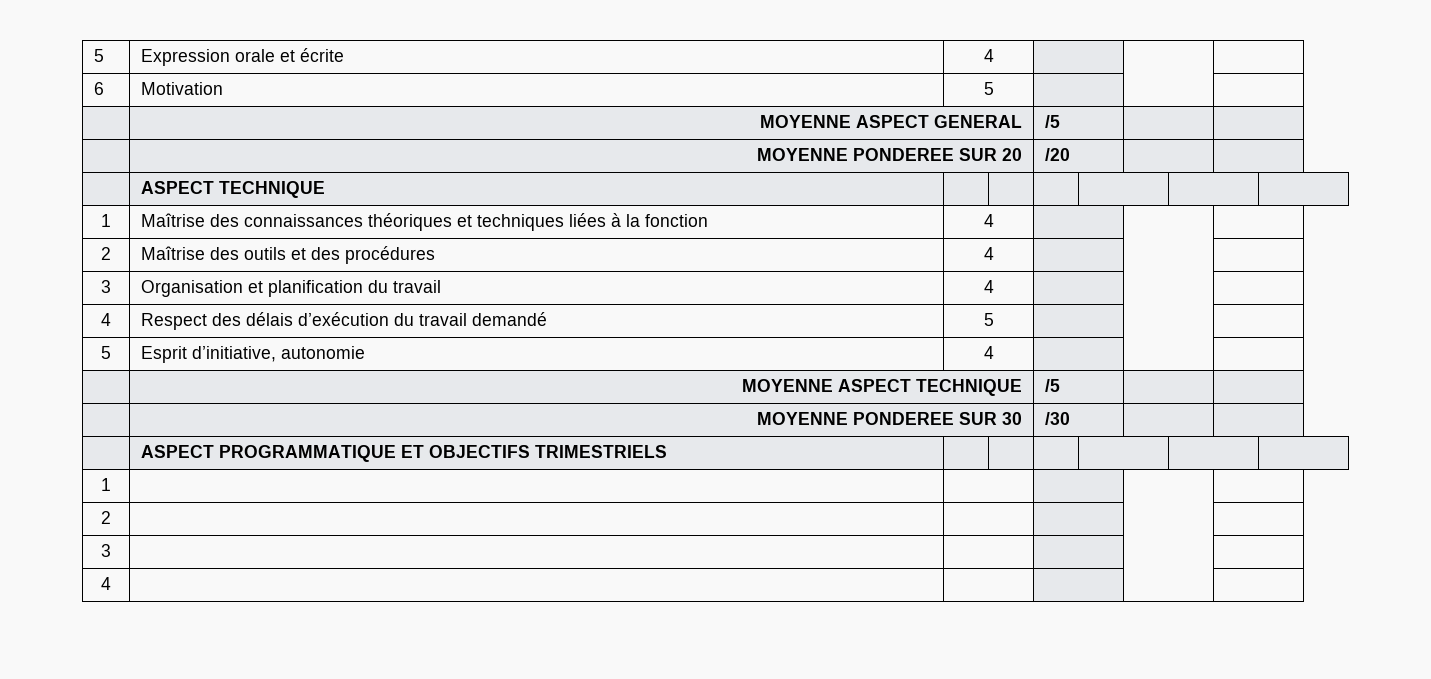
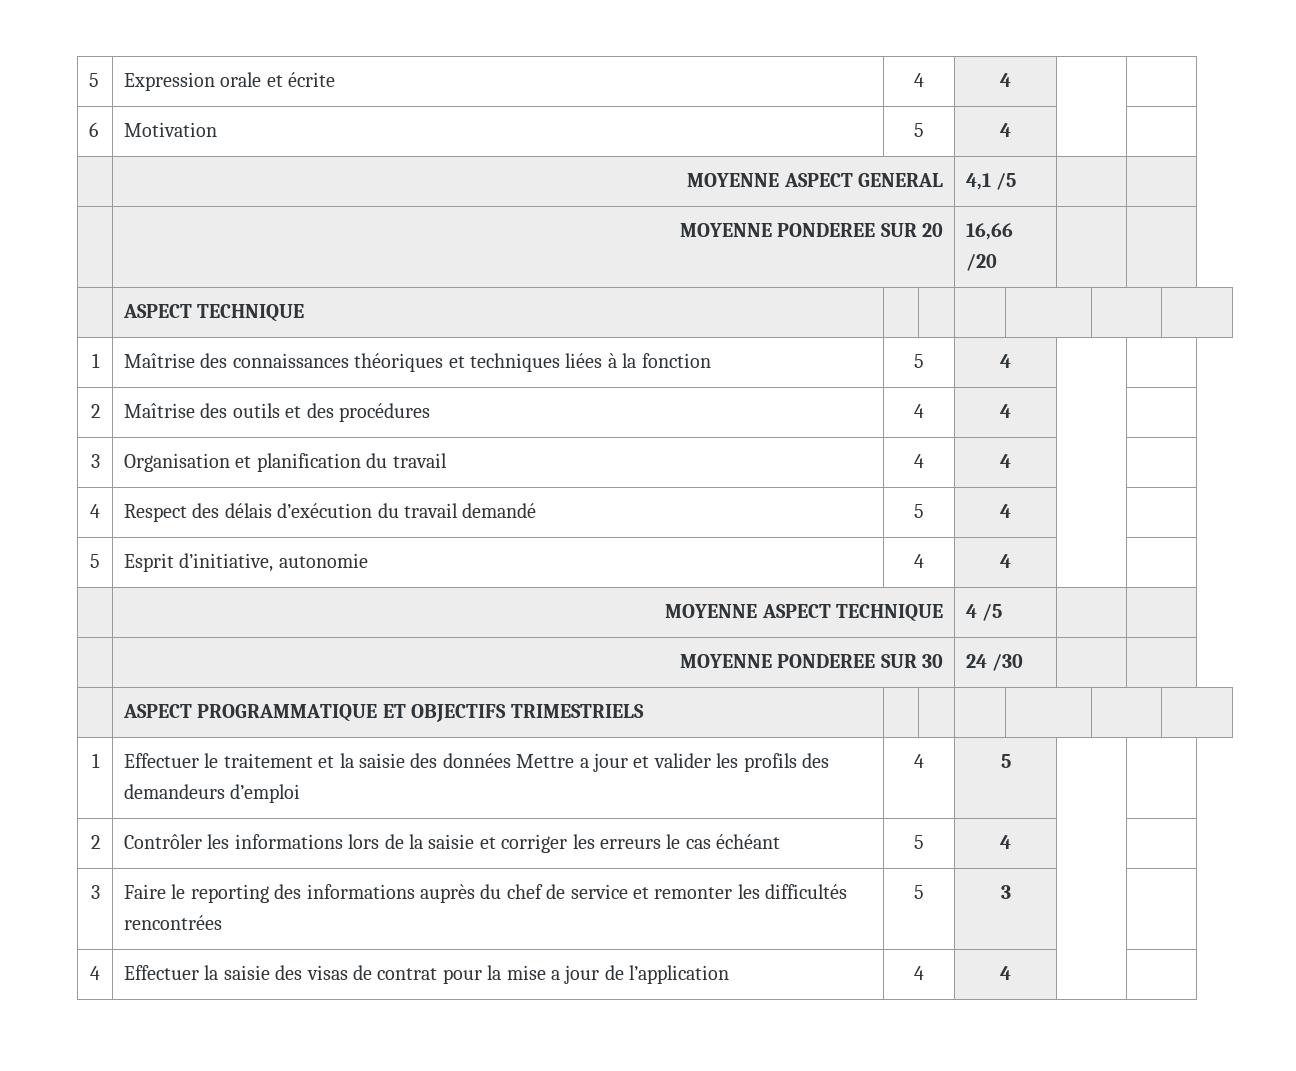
- 5 | Expression orale et écrite | 4 | | |
+ 5 | Expression orale et écrite | 4 | 4 | |
- 6 | Motivation | 5 | | |
+ 6 | Motivation | 5 | 4 | |
- | MOYENNE ASPECT GENERAL | /5 | |
+ | MOYENNE ASPECT GENERAL | 4,1 /5 | |
- | MOYENNE PONDEREE SUR 20 | /20 | |
+ | MOYENNE PONDEREE SUR 20 | 16,66 /20 | |
- 1 | Maîtrise des connaissances théoriques et techniques liées à la fonction | 4 | | |
+ 1 | Maîtrise des connaissances théoriques et techniques liées à la fonction | 5 | 4 | |
- 2 | Maîtrise des outils et des procédures | 4 | | |
+ 2 | Maîtrise des outils et des procédures | 4 | 4 | |
- 3 | Organisation et planification du travail | 4 | | |
+ 3 | Organisation et planification du travail | 4 | 4 | |
- 4 | Respect des délais d’exécution du travail demandé | 5 | | |
+ 4 | Respect des délais d’exécution du travail demandé | 5 | 4 | |
- 5 | Esprit d’initiative, autonomie | 4 | | |
+ 5 | Esprit d’initiative, autonomie | 4 | 4 | |
- | MOYENNE ASPECT TECHNIQUE | /5 | |
+ | MOYENNE ASPECT TECHNIQUE | 4 /5 | |
- | MOYENNE PONDEREE SUR 30 | /30 | |
+ | MOYENNE PONDEREE SUR 30 | 24 /30 | |
  | ASPECT PROGRAMMATIQUE ET OBJECTIFS TRIMESTRIELS | | | | | |
- 1 | | | | |
- 2 | | | | |
- 3 | | | | |
- 4 | | | | |
+ 1 | Effectuer le traitement et la saisie des données Mettre a jour et valider les profils des demandeurs d’emploi | 4 | 5 | |
+ 2 | Contrôler les informations lors de la saisie et corriger les erreurs le cas échéant | 5 | 4 | |
+ 3 | Faire le reporting des informations auprès du chef de service et remonter les difficultés rencontrées | 5 | 3 | |
+ 4 | Effectuer la saisie des visas de contrat pour la mise a jour de l’application | 4 | 4 | |

